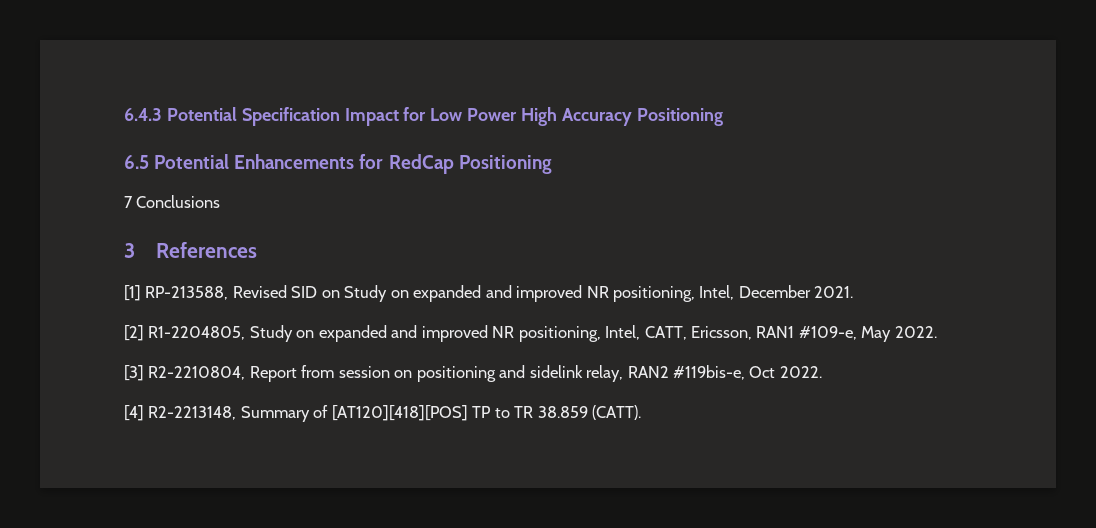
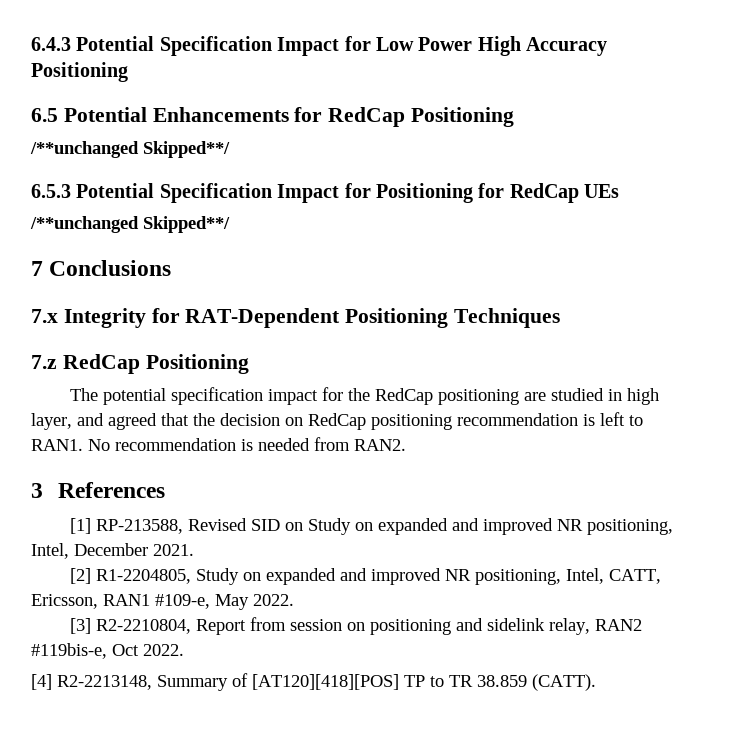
  6.5 Potential Enhancements for RedCap Positioning
+ /**unchanged Skipped**/
+ 6.5.3 Potential Specification Impact for Positioning for RedCap UEs
+ /**unchanged Skipped**/
  7 Conclusions
+ 7.x Integrity for RAT-Dependent Positioning Techniques
+ 7.z RedCap Positioning
+ The potential specification impact for the RedCap positioning are studied in high layer, and agreed that the decision on RedCap positioning recommendation is left to RAN1. No recommendation is needed from RAN2.

